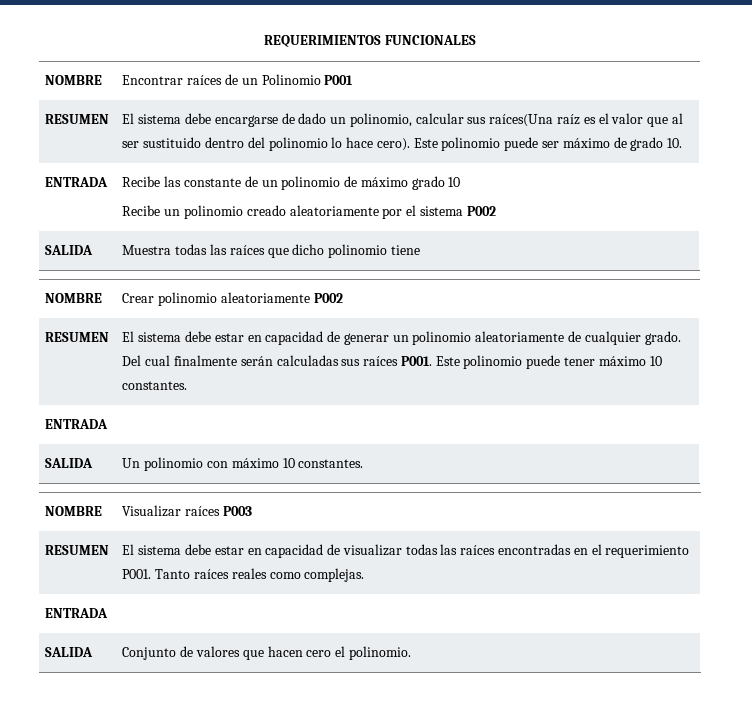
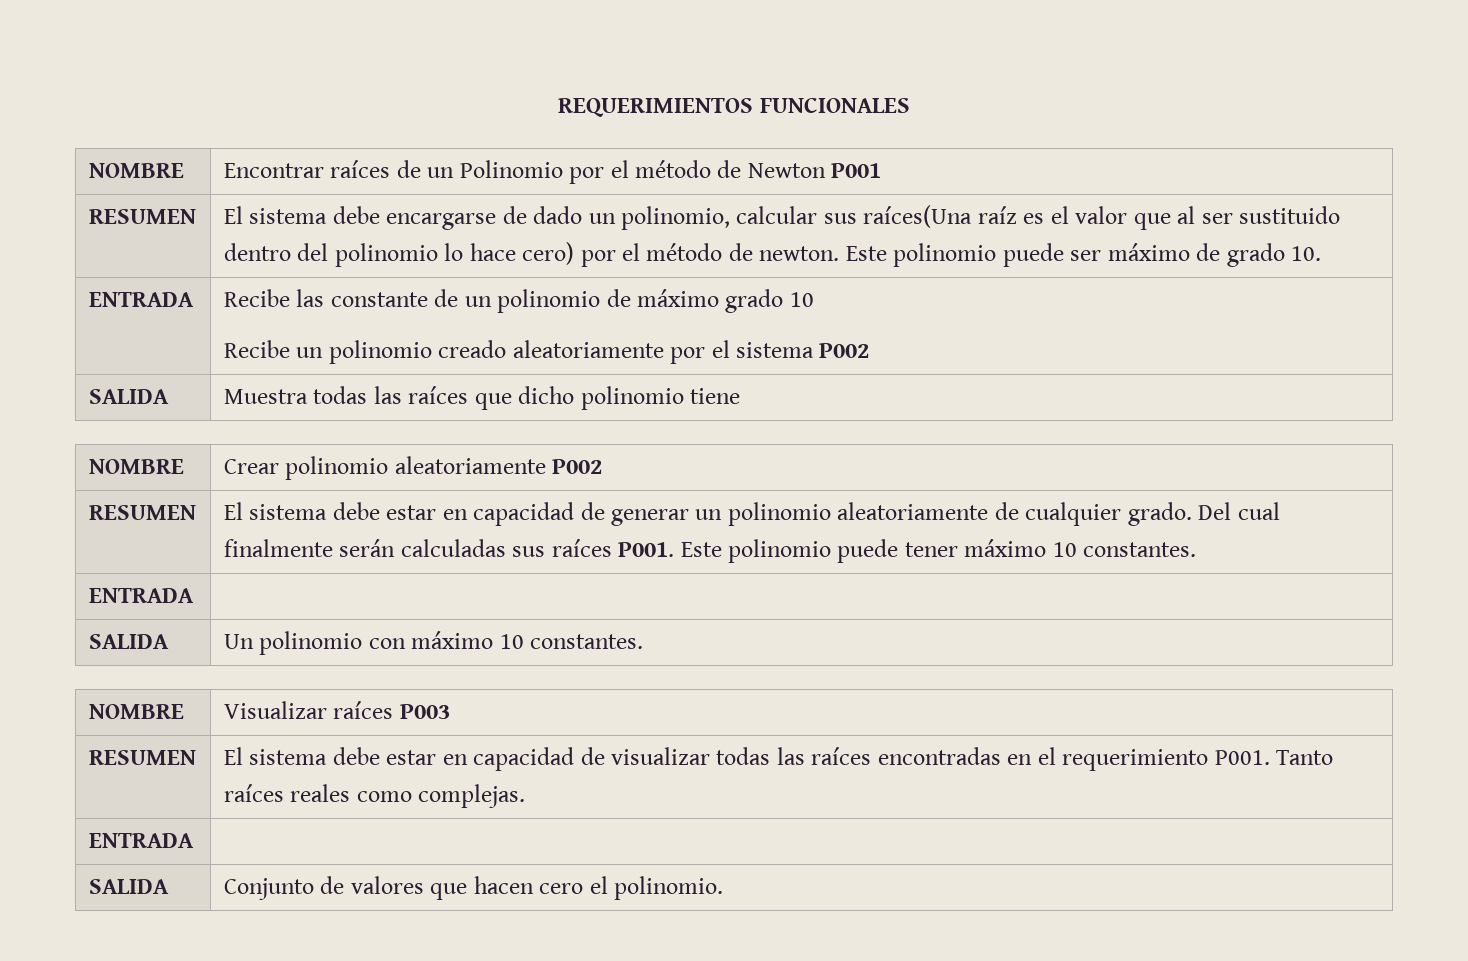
- NOMBRE | Encontrar raíces de un Polinomio P001
+ NOMBRE | Encontrar raíces de un Polinomio por el método de Newton P001
- RESUMEN | El sistema debe encargarse de dado un polinomio, calcular sus raíces(Una raíz es el valor que al ser sustituido dentro del polinomio lo hace cero). Este polinomio puede ser máximo de grado 10.
+ RESUMEN | El sistema debe encargarse de dado un polinomio, calcular sus raíces(Una raíz es el valor que al ser sustituido dentro del polinomio lo hace cero) por el método de newton. Este polinomio puede ser máximo de grado 10.

